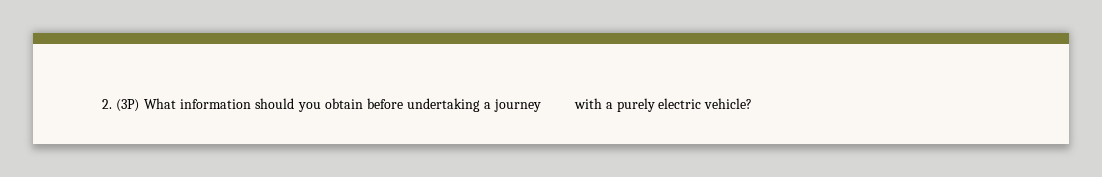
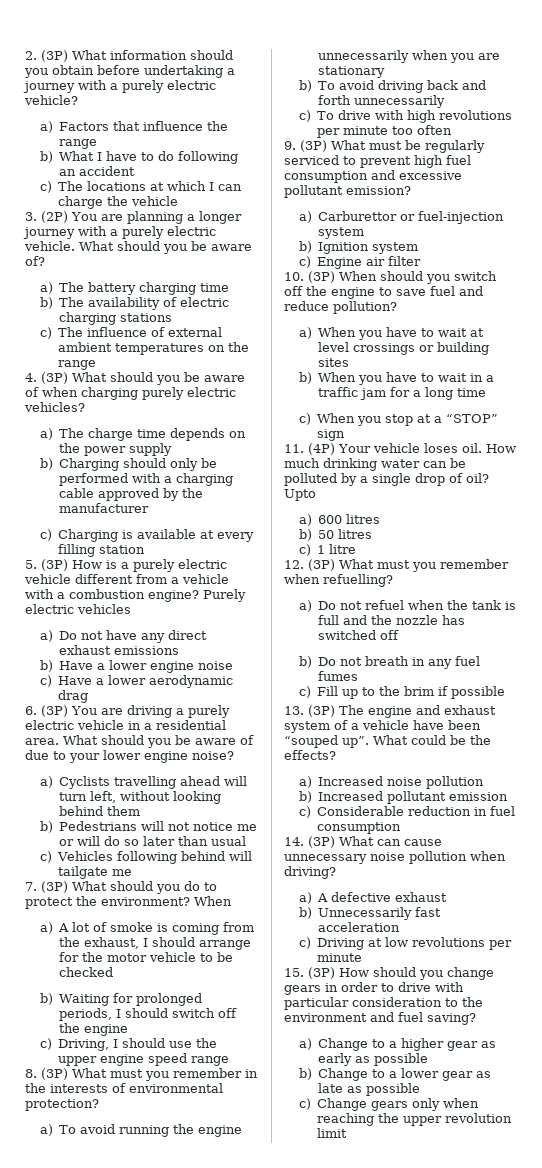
+ a) Factors that influence the range
+ b) What I have to do following an accident
+ c) The locations at which I can charge the vehicle
+ 3. (2P) You are planning a longer journey with a purely electric vehicle. What should you be aware of?
+ a) The battery charging time
+ b) The availability of electric charging stations
+ c) The influence of external ambient temperatures on the range
+ 4. (3P) What should you be aware of when charging purely electric vehicles?
+ a) The charge time depends on the power supply
+ b) Charging should only be performed with a charging cable approved by the manufacturer
+ c) Charging is available at every filling station
+ 5. (3P) How is a purely electric vehicle different from a vehicle with a combustion engine? Purely electric vehicles
+ a) Do not have any direct exhaust emissions
+ b) Have a lower engine noise
+ c) Have a lower aerodynamic drag
+ 6. (3P) You are driving a purely electric vehicle in a residential area. What should you be aware of due to your lower engine noise?
+ a) Cyclists travelling ahead will turn left, without looking behind them
+ b) Pedestrians will not notice me or will do so later than usual
+ c) Vehicles following behind will tailgate me
+ 7. (3P) What should you do to protect the environment? When
+ a) A lot of smoke is coming from the exhaust, I should arrange for the motor vehicle to be checked
+ b) Waiting for prolonged periods, I should switch off the engine
+ c) Driving, I should use the upper engine speed range
+ 8. (3P) What must you remember in the interests of environmental protection?
+ a) To avoid running the engine unnecessarily when you are stationary
+ b) To avoid driving back and forth unnecessarily
+ c) To drive with high revolutions per minute too often
+ 9. (3P) What must be regularly serviced to prevent high fuel consumption and excessive pollutant emission?
+ a) Carburettor or fuel-injection system
+ b) Ignition system
+ c) Engine air filter
+ 10. (3P) When should you switch off the engine to save fuel and reduce pollution?
+ a) When you have to wait at level crossings or building sites
+ b) When you have to wait in a traffic jam for a long time
+ c) When you stop at a “STOP” sign
+ 11. (4P) Your vehicle loses oil. How much drinking water can be polluted by a single drop of oil? Upto
+ a) 600 litres
+ b) 50 litres
+ c) 1 litre
+ 12. (3P) What must you remember when refuelling?
+ a) Do not refuel when the tank is full and the nozzle has switched off
+ b) Do not breath in any fuel fumes
+ c) Fill up to the brim if possible
+ 13. (3P) The engine and exhaust system of a vehicle have been “souped up”. What could be the effects?
+ a) Increased noise pollution
+ b) Increased pollutant emission
+ c) Considerable reduction in fuel consumption
+ 14. (3P) What can cause unnecessary noise pollution when driving?
+ a) A defective exhaust
+ b) Unnecessarily fast acceleration
+ c) Driving at low revolutions per minute
+ 15. (3P) How should you change gears in order to drive with particular consideration to the environment and fuel saving?
+ a) Change to a higher gear as early as possible
+ b) Change to a lower gear as late as possible
+ c) Change gears only when reaching the upper revolution limit

